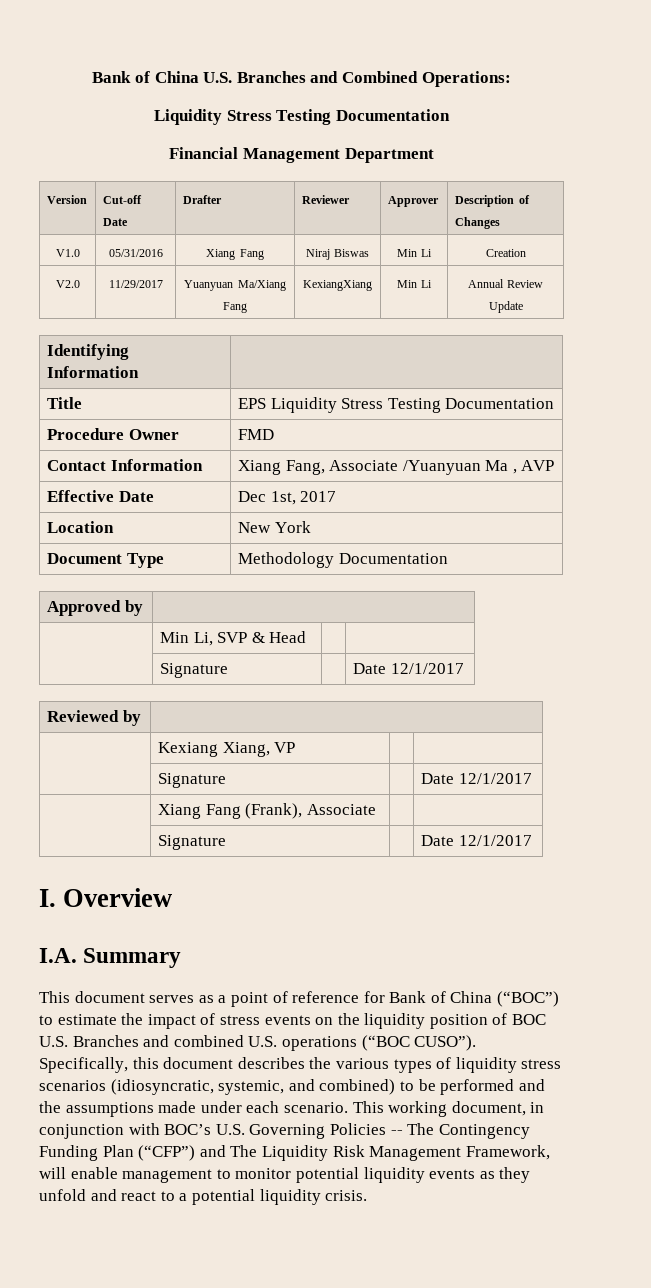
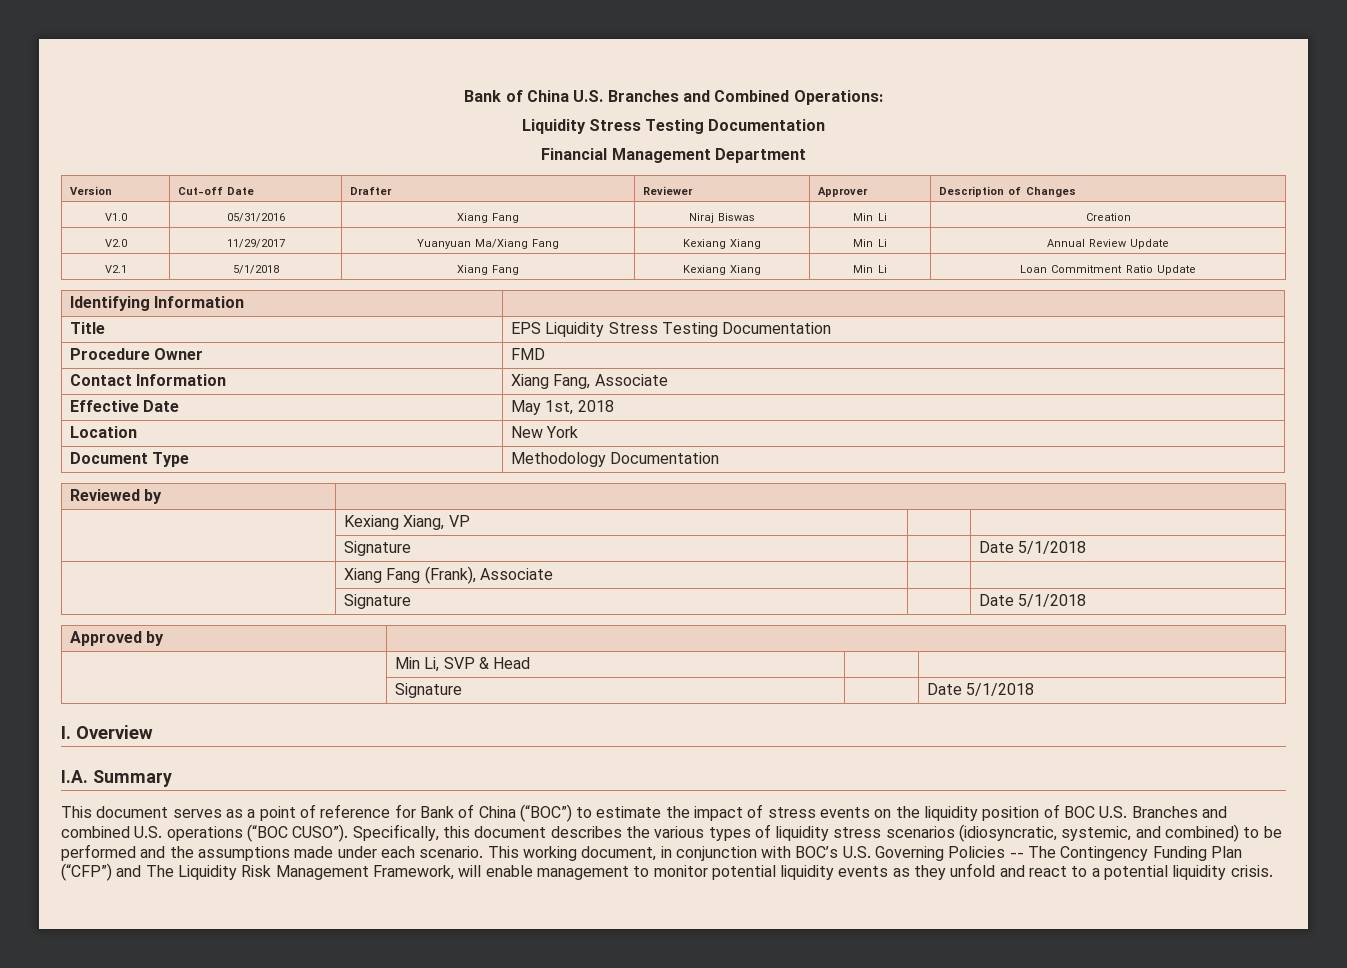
- V2.0 | 11/29/2017 | Yuanyuan Ma/Xiang Fang | KexiangXiang | Min Li | Annual Review Update
+ V2.0 | 11/29/2017 | Yuanyuan Ma/Xiang Fang | Kexiang Xiang | Min Li | Annual Review Update
+ V2.1 | 5/1/2018 | Xiang Fang | Kexiang Xiang | Min Li | Loan Commitment Ratio Update
- Contact Information | Xiang Fang, Associate /Yuanyuan Ma , AVP
+ Contact Information | Xiang Fang, Associate
- Effective Date | Dec 1st, 2017
+ Effective Date | May 1st, 2018
+ Reviewed by |
+ | Kexiang Xiang, VP | |
+ | Signature | | Date 5/1/2018
+ | Xiang Fang (Frank), Associate | |
+ | Signature | | Date 5/1/2018
  | Min Li, SVP & Head | |
- | Signature | | Date 12/1/2017
- Reviewed by |
- | Kexiang Xiang, VP | |
- | Signature | | Date 12/1/2017
- | Xiang Fang (Frank), Associate | |
- | Signature | | Date 12/1/2017
+ | Signature | | Date 5/1/2018

